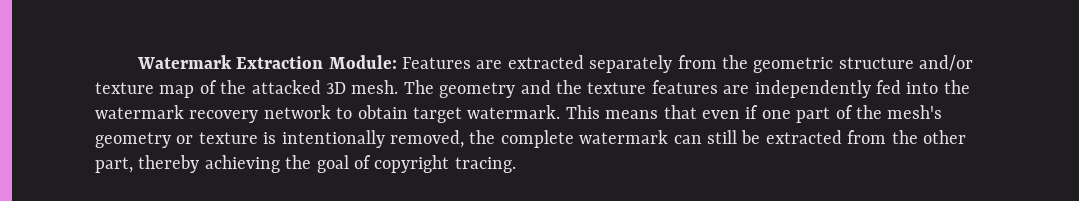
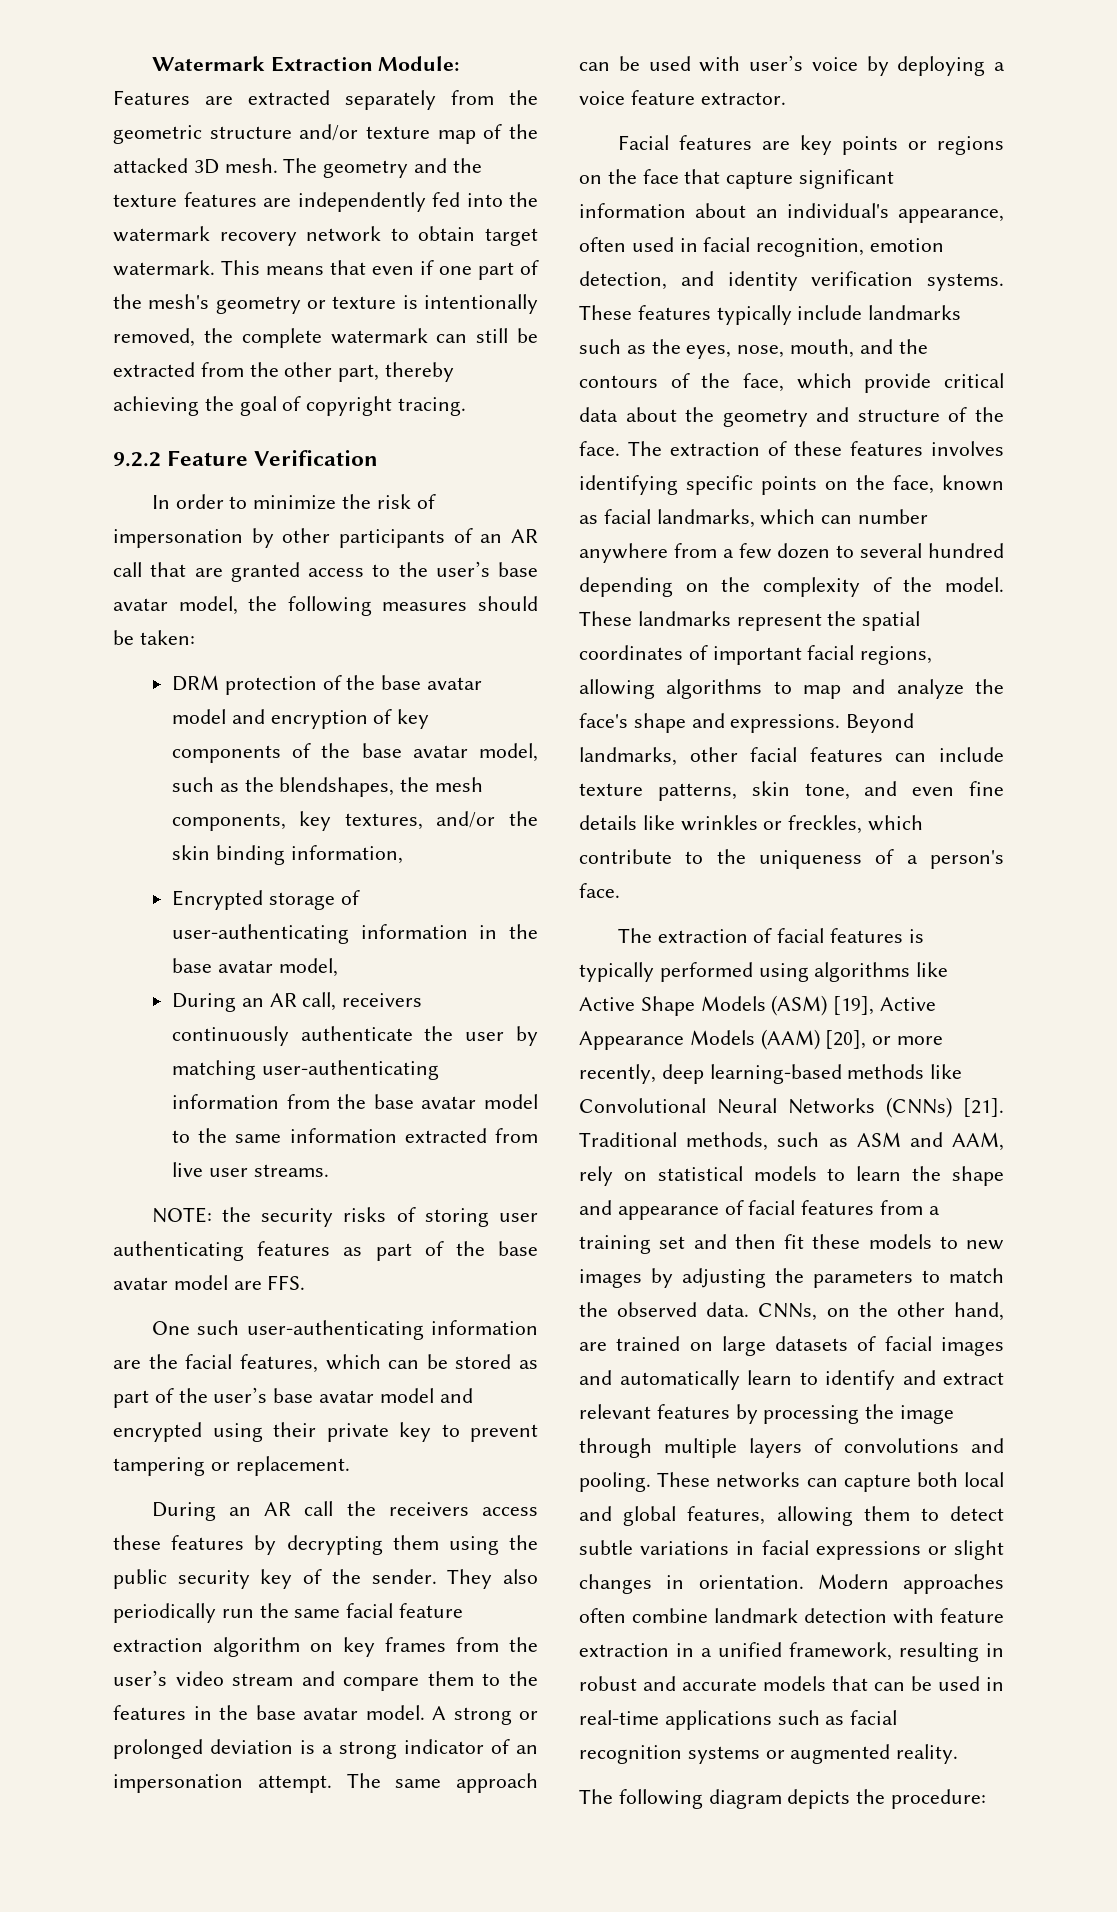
+ 9.2.2 Feature Verification
+ In order to minimize the risk of impersonation by other participants of an AR call that are granted access to the user’s base avatar model, the following measures should be taken:
+ DRM protection of the base avatar model and encryption of key components of the base avatar model, such as the blendshapes, the mesh components, key textures, and/or the skin binding information,
+ Encrypted storage of user-authenticating information in the base avatar model,
+ During an AR call, receivers continuously authenticate the user by matching user-authenticating information from the base avatar model to the same information extracted from live user streams.
+ NOTE: the security risks of storing user authenticating features as part of the base avatar model are FFS.
+ One such user-authenticating information are the facial features, which can be stored as part of the user’s base avatar model and encrypted using their private key to prevent tampering or replacement.
+ During an AR call the receivers access these features by decrypting them using the public security key of the sender. They also periodically run the same facial feature extraction algorithm on key frames from the user’s video stream and compare them to the features in the base avatar model. A strong or prolonged deviation is a strong indicator of an impersonation attempt. The same approach can be used with user’s voice by deploying a voice feature extractor.
+ Facial features are key points or regions on the face that capture significant information about an individual's appearance, often used in facial recognition, emotion detection, and identity verification systems. These features typically include landmarks such as the eyes, nose, mouth, and the contours of the face, which provide critical data about the geometry and structure of the face. The extraction of these features involves identifying specific points on the face, known as facial landmarks, which can number anywhere from a few dozen to several hundred depending on the complexity of the model. These landmarks represent the spatial coordinates of important facial regions, allowing algorithms to map and analyze the face's shape and expressions. Beyond landmarks, other facial features can include texture patterns, skin tone, and even fine details like wrinkles or freckles, which contribute to the uniqueness of a person's face.
+ The extraction of facial features is typically performed using algorithms like Active Shape Models (ASM) [19], Active Appearance Models (AAM) [20], or more recently, deep learning-based methods like Convolutional Neural Networks (CNNs) [21]. Traditional methods, such as ASM and AAM, rely on statistical models to learn the shape and appearance of facial features from a training set and then fit these models to new images by adjusting the parameters to match the observed data. CNNs, on the other hand, are trained on large datasets of facial images and automatically learn to identify and extract relevant features by processing the image through multiple layers of convolutions and pooling. These networks can capture both local and global features, allowing them to detect subtle variations in facial expressions or slight changes in orientation. Modern approaches often combine landmark detection with feature extraction in a unified framework, resulting in robust and accurate models that can be used in real-time applications such as facial recognition systems or augmented reality.
+ The following diagram depicts the procedure:

